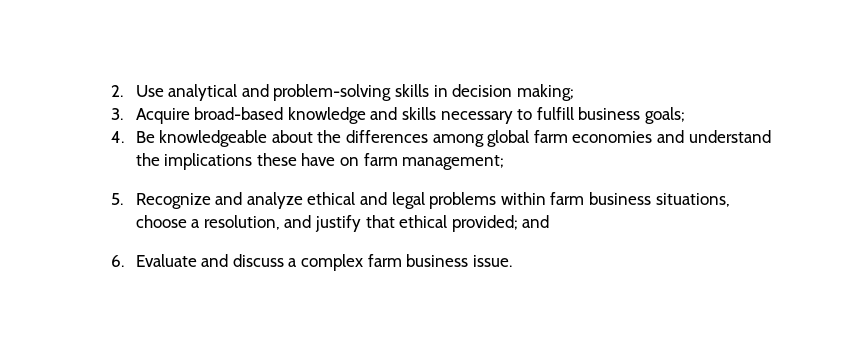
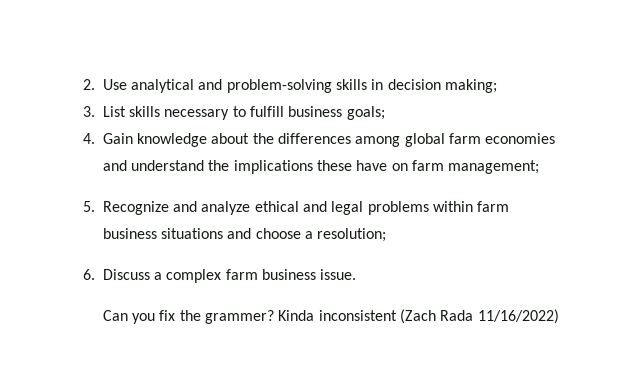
- 3. Acquire broad-based knowledge and skills necessary to fulfill business goals;
+ 3. List skills necessary to fulfill business goals;
- 4. Be knowledgeable about the differences among global farm economies and understand the implications these have on farm management;
+ 4. Gain knowledge about the differences among global farm economies and understand the implications these have on farm management;
- 5. Recognize and analyze ethical and legal problems within farm business situations, choose a resolution, and justify that ethical provided; and
- 6. Evaluate and discuss a complex farm business issue.
+ 5. Recognize and analyze ethical and legal problems within farm business situations and choose a resolution;
+ 6. Discuss a complex farm business issue.
+ Can you fix the grammer? Kinda inconsistent (Zach Rada 11/16/2022)

